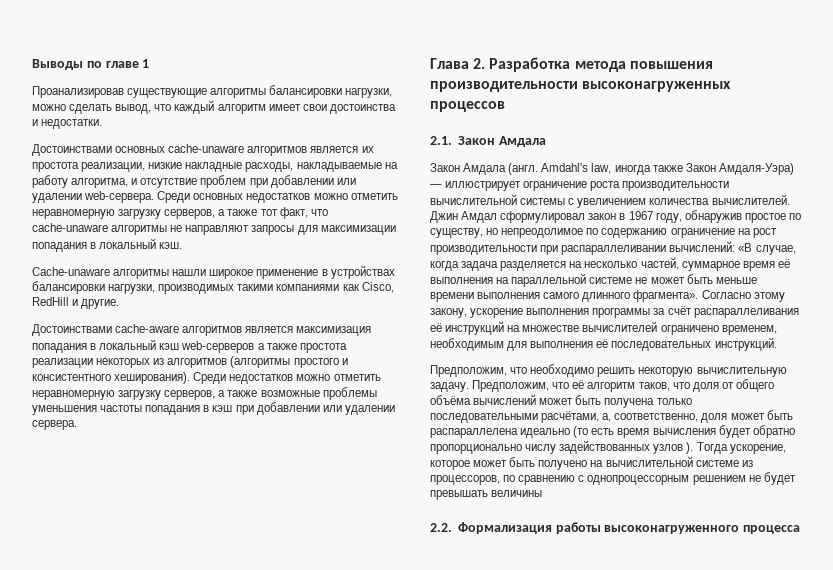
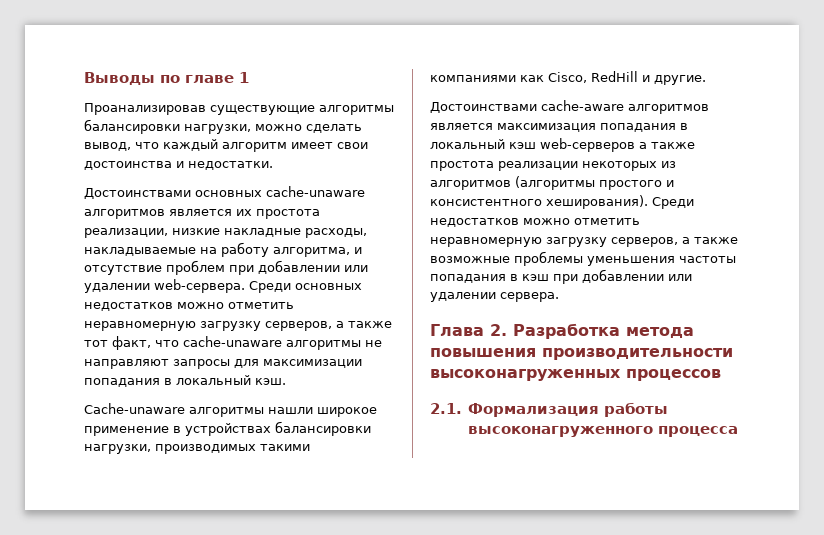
- 2.1. Закон Амдала
- Закон Амдала (англ. Amdahl's law, иногда также Закон Амдаля-Уэра) — иллюстрирует ограничение роста производительности вычислительной системы с увеличением количества вычислителей. Джин Амдал сформулировал закон в 1967 году, обнаружив простое по существу, но непреодолимое по содержанию ограничение на рост производительности при распараллеливании вычислений: «В случае, когда задача разделяется на несколько частей, суммарное время её выполнения на параллельной системе не может быть меньше времени выполнения самого длинного фрагмента». Согласно этому закону, ускорение выполнения программы за счёт распараллеливания её инструкций на множестве вычислителей ограничено временем, необходимым для выполнения её последовательных инструкций.
- Предположим, что необходимо решить некоторую вычислительную задачу. Предположим, что её алгоритм таков, что доля от общего объёма вычислений может быть получена только последовательными расчётами, а, соответственно, доля может быть распараллелена идеально (то есть время вычисления будет обратно пропорционально числу задействованных узлов ). Тогда ускорение, которое может быть получено на вычислительной системе из процессоров, по сравнению с однопроцессорным решением не будет превышать величины
- 2.2. Формализация работы высоконагруженного процесса
+ 2.1. Формализация работы высоконагруженного процесса

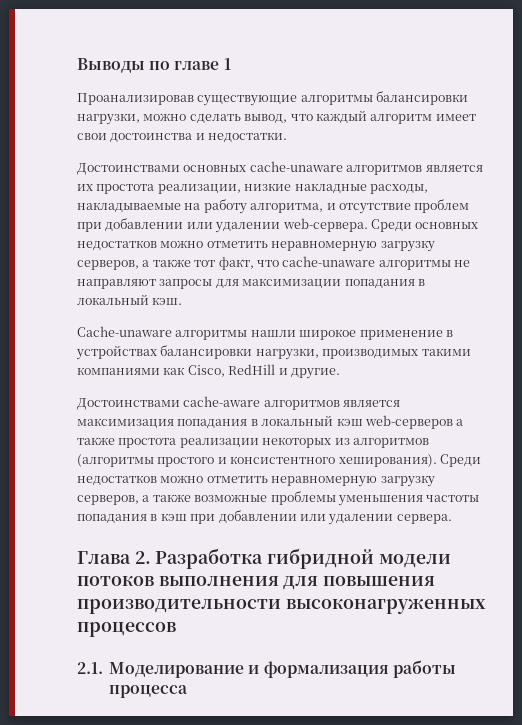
- Глава 2. Разработка метода повышения производительности высоконагруженных процессов
+ Глава 2. Разработка гибридной модели потоков выполнения для повышения производительности высоконагруженных процессов
- 2.1. Формализация работы высоконагруженного процесса
+ 2.1. Моделирование и формализация работы процесса

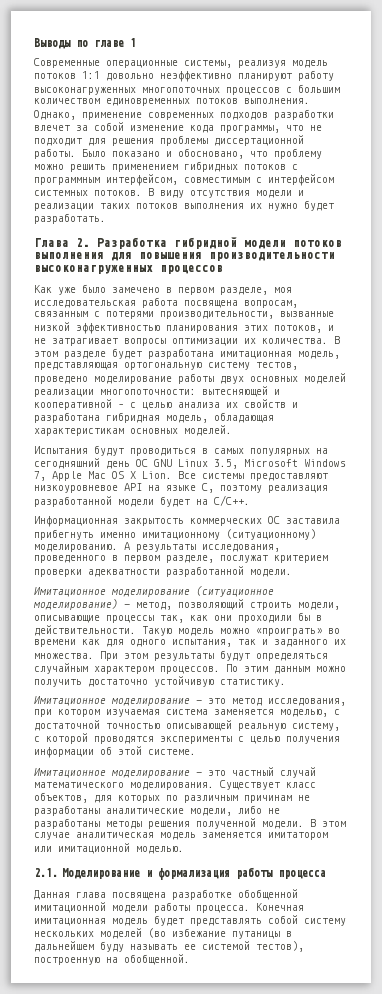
- Проанализировав существующие алгоритмы балансировки нагрузки, можно сделать вывод, что каждый алгоритм имеет свои достоинства и недостатки.
- Достоинствами основных cache-unaware алгоритмов является их простота реализации, низкие накладные расходы, накладываемые на работу алгоритма, и отсутствие проблем при добавлении или удалении web-сервера. Среди основных недостатков можно отметить неравномерную загрузку серверов, а также тот факт, что cache-unaware алгоритмы не направляют запросы для максимизации попадания в локальный кэш.
- Cache-unaware алгоритмы нашли широкое применение в устройствах балансировки нагрузки, производимых такими компаниями как Cisco, RedHill и другие.
- Достоинствами cache-aware алгоритмов является максимизация попадания в локальный кэш web-серверов а также простота реализации некоторых из алгоритмов (алгоритмы простого и консистентного хеширования). Среди недостатков можно отметить неравномерную загрузку серверов, а также возможные проблемы уменьшения частоты попадания в кэш при добавлении или удалении сервера.
+ Современные операционные системы, реализуя модель потоков 1:1 довольно неэффективно планируют работу высоконагруженных многопоточных процессов с большим количеством единовременных потоков выполнения. Однако, применение современных подходов разработки влечет за собой изменение кода программы, что не подходит для решения проблемы диссертационной работы. Было показано и обосновано, что проблему можно решить применением гибридных потоков с программным интерфейсом, совместимым с интерфейсом системных потоков. В виду отсутствия модели и реализации таких потоков выполнения их нужно будет разработать.
+ Как уже было замечено в первом разделе, моя исследовательская работа посвящена вопросам, связанным с потерями производительности, вызванные низкой эффективностью планирования этих потоков, и не затрагивает вопросы оптимизации их количества. В этом разделе будет разработана имитационная модель, представляющая ортогональную систему тестов, проведено моделирование работы двух основных моделей реализации многопоточности: вытесняющей и кооперативной – с целью анализа их свойств и разработана гибридная модель, обладающая характеристикам основных моделей.
+ Испытания будут проводиться в самых популярных на сегодняшний день ОС GNU Linux 3.5, Microsoft Windows 7, Apple Mac OS X Lion. Все системы предоставляют низкоуровневое API на языке C, поэтому реализация разработанной модели будет на C/C++.
+ Информационная закрытость коммерческих ОС заставила прибегнуть именно имитационному (ситуационному) моделированию. А результаты исследования, проведенного в первом разделе, послужат критерием проверки адекватности разработанной модели.
+ Имитационное моделирование (ситуационное моделирование) — метод, позволяющий строить модели, описывающие процессы так, как они проходили бы в действительности. Такую модель можно «проиграть» во времени как для одного испытания, так и заданного их множества. При этом результаты будут определяться случайным характером процессов. По этим данным можно получить достаточно устойчивую статистику.
+ Имитационное моделирование — это метод исследования, при котором изучаемая система заменяется моделью, с достаточной точностью описывающей реальную систему, с которой проводятся эксперименты с целью получения информации об этой системе.
+ Имитационное моделирование — это частный случай математического моделирования. Существует класс объектов, для которых по различным причинам не разработаны аналитические модели, либо не разработаны методы решения полученной модели. В этом случае аналитическая модель заменяется имитатором или имитационной моделью.
+ Данная глава посвящена разработке обобщенной имитационной модели работы процесса. Конечная имитационная модель будет представлять собой систему нескольких моделей (во избежание путаницы в дальнейшем буду называть ее системой тестов), построенную на обобщенной.

